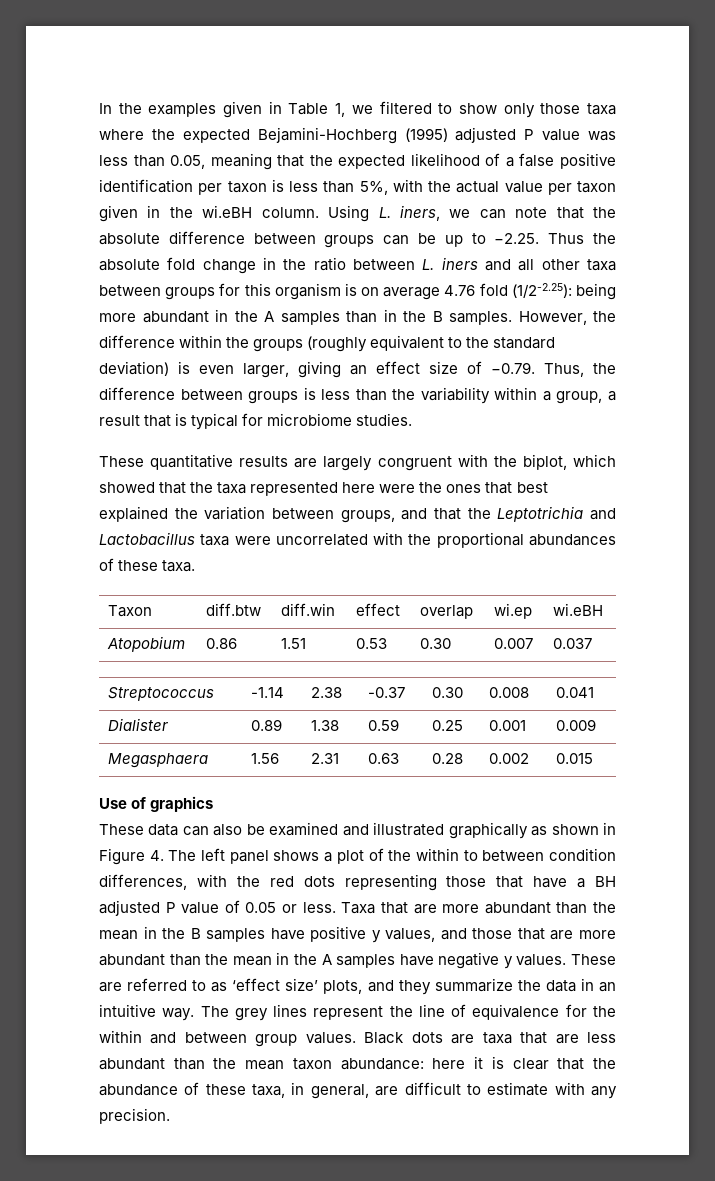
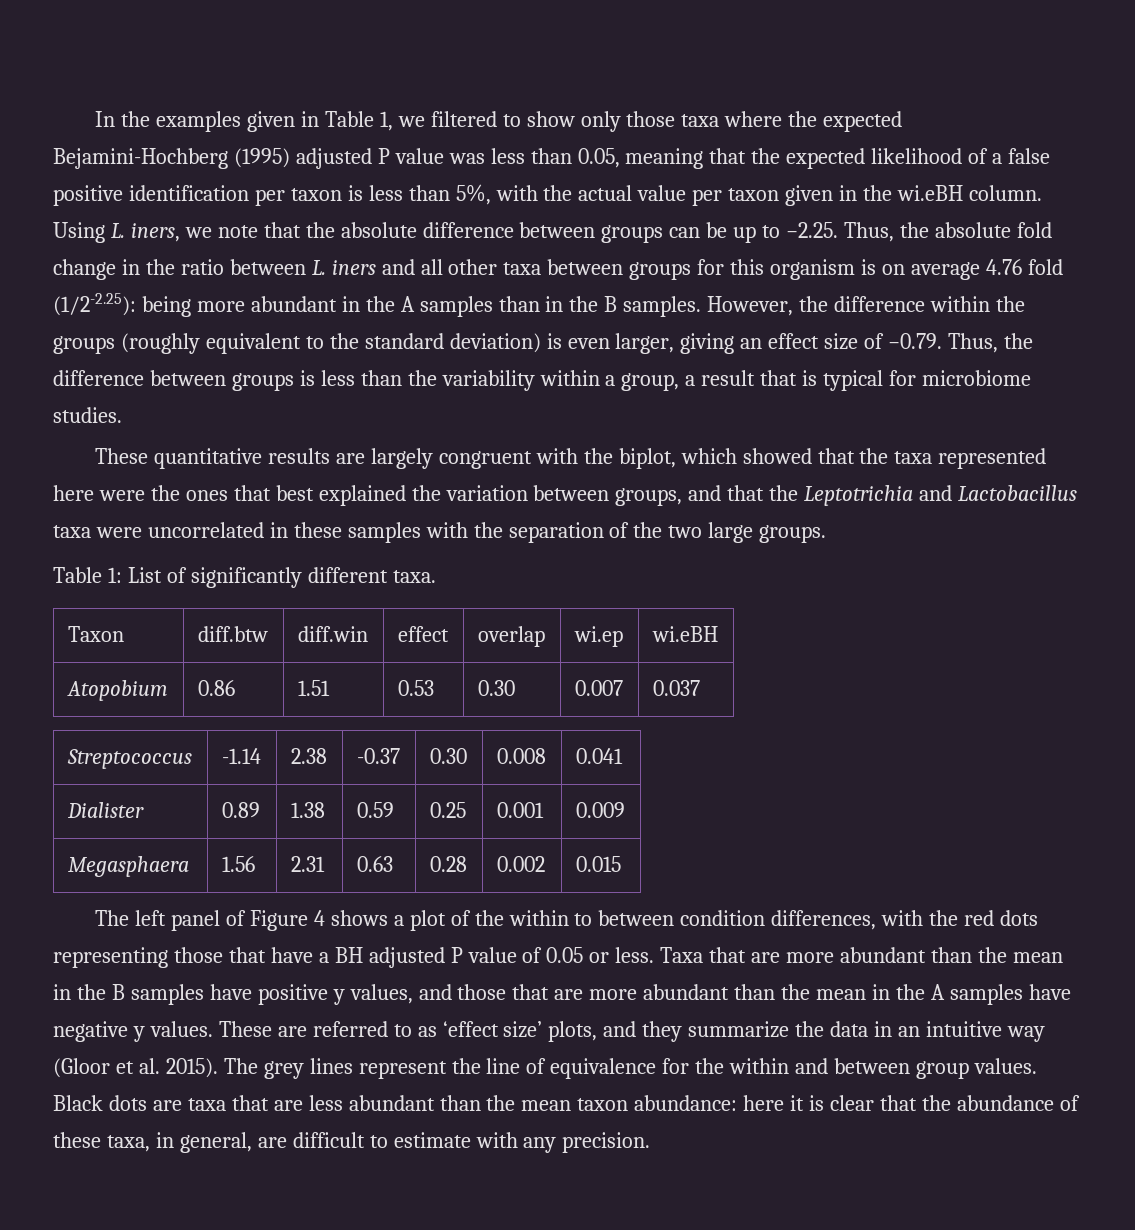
- Using L. iners, we can note that the absolute difference between groups can be up to −2.25. Thus the absolute fold change in the ratio between L. iners and all other taxa between groups for this organism is on average 4.76 fold (1/2-2.25): being more abundant in the A samples than in the B samples.
+ Using L. iners, we note that the absolute difference between groups can be up to −2.25. Thus, the absolute fold change in the ratio between L. iners and all other taxa between groups for this organism is on average 4.76 fold (1/2-2.25): being more abundant in the A samples than in the B samples.
- These quantitative results are largely congruent with the biplot, which showed that the taxa represented here were the ones that best explained the variation between groups, and that the Leptotrichia and Lactobacillus taxa were uncorrelated with the proportional abundances of these taxa.
+ These quantitative results are largely congruent with the biplot, which showed that the taxa represented here were the ones that best explained the variation between groups, and that the Leptotrichia and Lactobacillus taxa were uncorrelated in these samples with the separation of the two large groups.
+ Table 1: List of significantly different taxa.
- Use of graphics
- These data can also be examined and illustrated graphically as shown in Figure 4. The left panel shows a plot of the within to between condition differences, with the red dots representing those that have a BH adjusted P value of 0.05 or less.
+ The left panel of Figure 4 shows a plot of the within to between condition differences, with the red dots representing those that have a BH adjusted P value of 0.05 or less.
- These are referred to as ‘effect size’ plots, and they summarize the data in an intuitive way.
+ These are referred to as ‘effect size’ plots, and they summarize the data in an intuitive way (Gloor et al. 2015).

